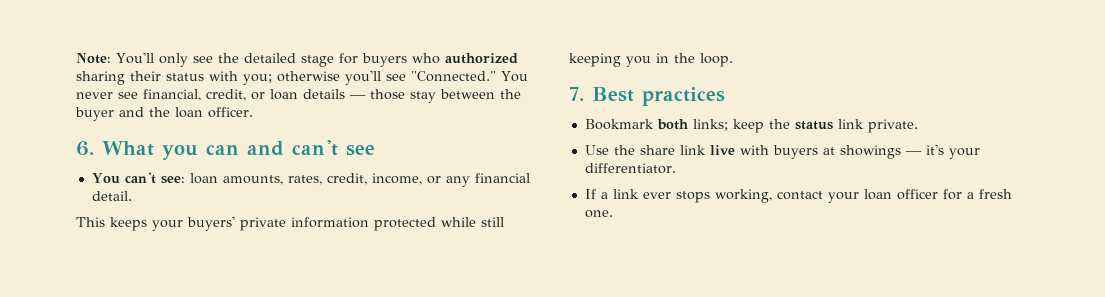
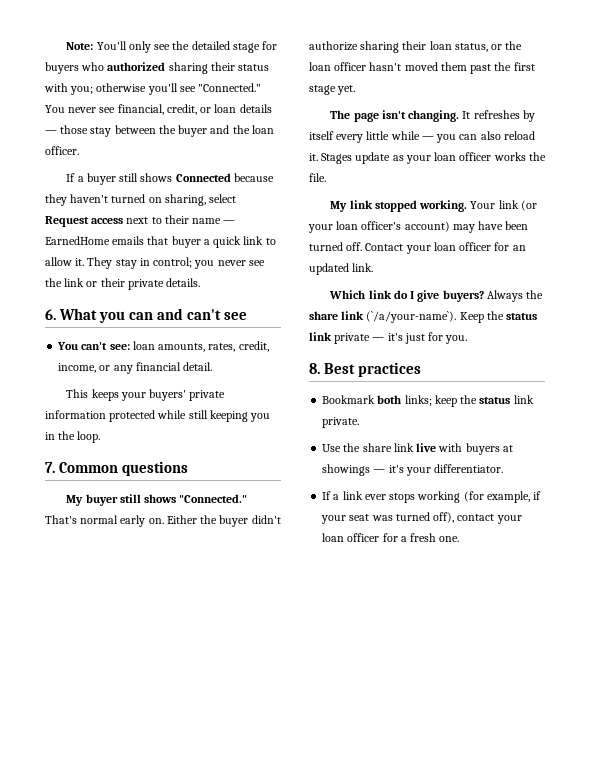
+ If a buyer still shows Connected because they haven't turned on sharing, select Request access next to their name — EarnedHome emails that buyer a quick link to allow it. They stay in control; you never see the link or their private details.
- 7. Best practices
+ 7. Common questions
+ My buyer still shows "Connected." That's normal early on. Either the buyer didn't authorize sharing their loan status, or the loan officer hasn't moved them past the first stage yet.
+ The page isn't changing. It refreshes by itself every little while — you can also reload it. Stages update as your loan officer works the file.
+ My link stopped working. Your link (or your loan officer's account) may have been turned off. Contact your loan officer for an updated link.
+ Which link do I give buyers? Always the share link (`/a/your-name`). Keep the status link private — it's just for you.
+ 8. Best practices
- If a link ever stops working, contact your loan officer for a fresh one.
+ If a link ever stops working (for example, if your seat was turned off), contact your loan officer for a fresh one.

